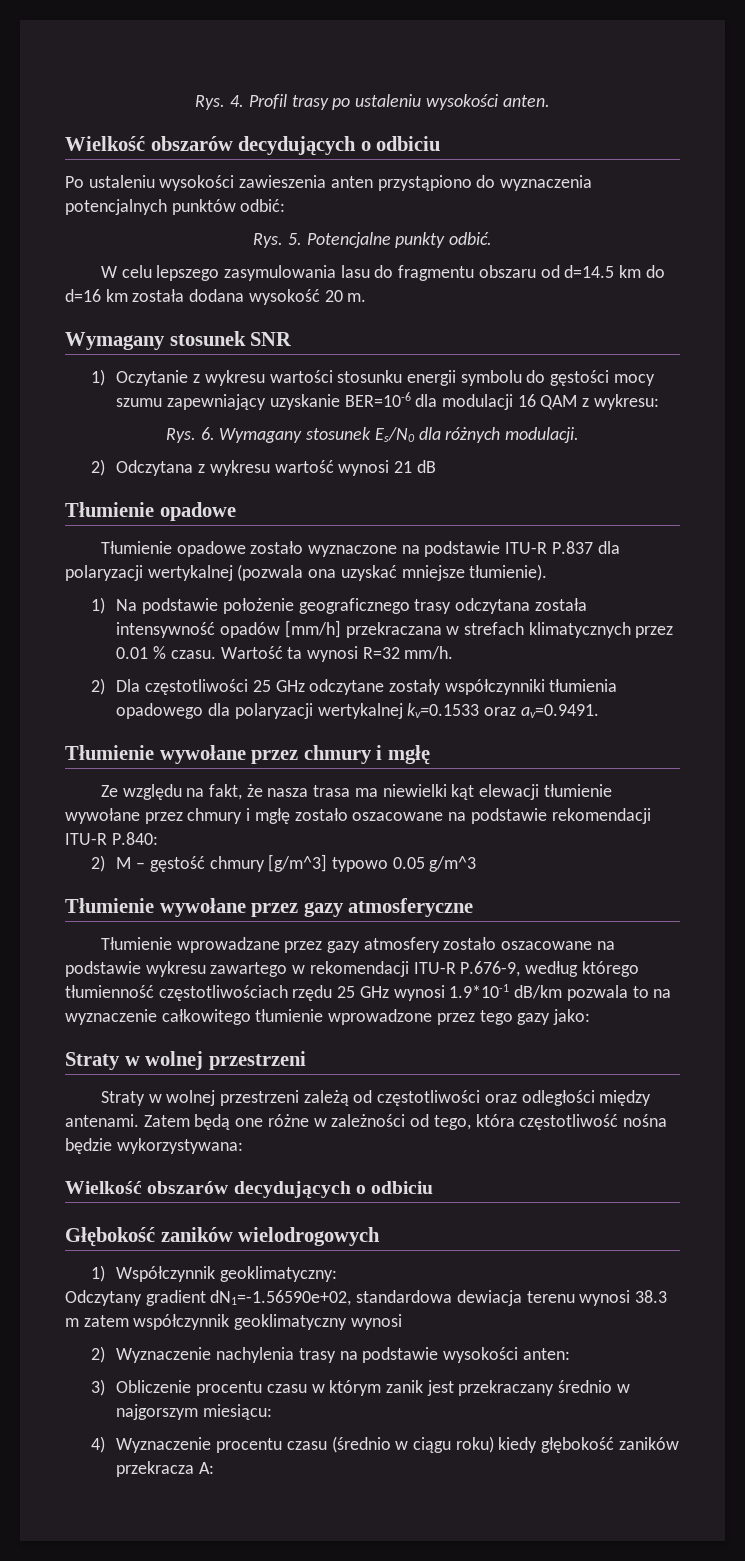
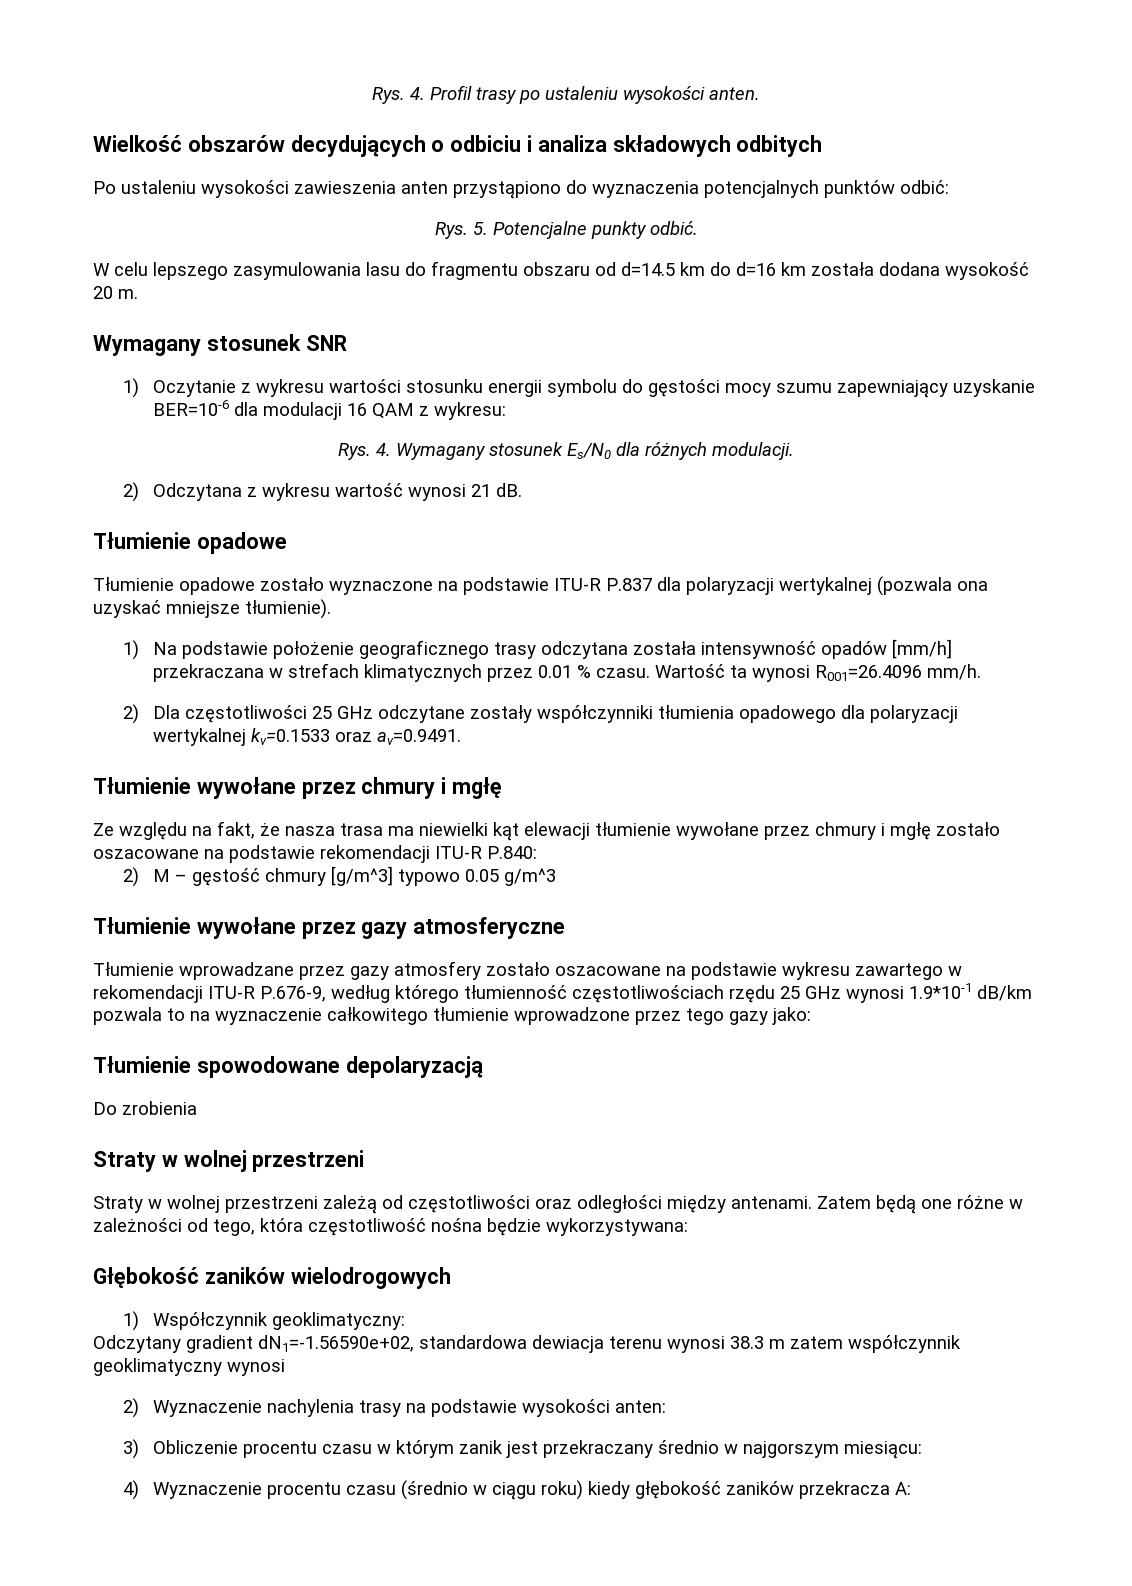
  Rys. 4. Profil trasy po ustaleniu wysokości anten.
- Wielkość obszarów decydujących o odbiciu
+ Wielkość obszarów decydujących o odbiciu i analiza składowych odbitych
- Rys. 6. Wymagany stosunek Es/N0 dla różnych modulacji.
+ Rys. 4. Wymagany stosunek Es/N0 dla różnych modulacji.
- 2) Odczytana z wykresu wartość wynosi 21 dB
+ 2) Odczytana z wykresu wartość wynosi 21 dB.
- Wartość ta wynosi R=32 mm/h.
+ Wartość ta wynosi R001=26.4096 mm/h.
+ Tłumienie spowodowane depolaryzacją
+ Do zrobienia
  Zatem będą one różne w zależności od tego, która częstotliwość nośna będzie wykorzystywana:
- Wielkość obszarów decydujących o odbiciu

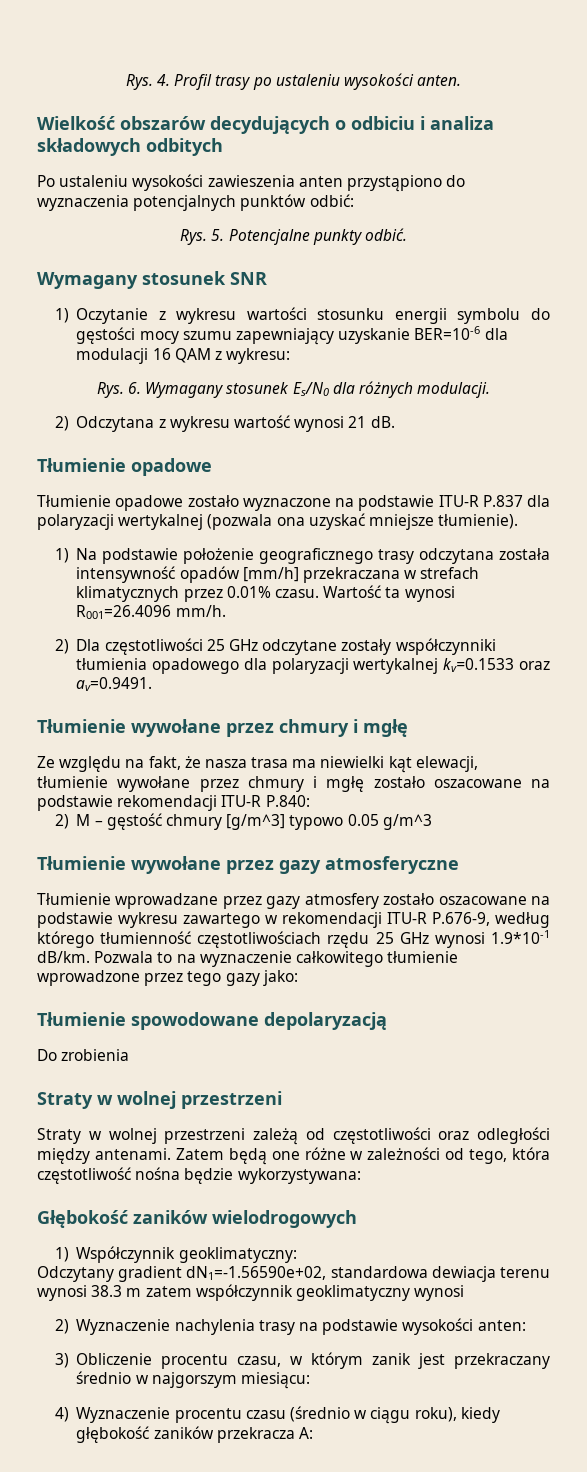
- W celu lepszego zasymulowania lasu do fragmentu obszaru od d=14.5 km do d=16 km została dodana wysokość 20 m.
- Rys. 4. Wymagany stosunek Es/N0 dla różnych modulacji.
+ Rys. 6. Wymagany stosunek Es/N0 dla różnych modulacji.
- 1) Na podstawie położenie geograficznego trasy odczytana została intensywność opadów [mm/h] przekraczana w strefach klimatycznych przez 0.01 % czasu.
+ 1) Na podstawie położenie geograficznego trasy odczytana została intensywność opadów [mm/h] przekraczana w strefach klimatycznych przez 0.01% czasu.
- Ze względu na fakt, że nasza trasa ma niewielki kąt elewacji tłumienie wywołane przez chmury i mgłę zostało oszacowane na podstawie rekomendacji ITU-R P.840:
+ Ze względu na fakt, że nasza trasa ma niewielki kąt elewacji, tłumienie wywołane przez chmury i mgłę zostało oszacowane na podstawie rekomendacji ITU-R P.840:
- Tłumienie wprowadzane przez gazy atmosfery zostało oszacowane na podstawie wykresu zawartego w rekomendacji ITU-R P.676-9, według którego tłumienność częstotliwościach rzędu 25 GHz wynosi 1.9*10-1 dB/km pozwala to na wyznaczenie całkowitego tłumienie wprowadzone przez tego gazy jako:
+ Tłumienie wprowadzane przez gazy atmosfery zostało oszacowane na podstawie wykresu zawartego w rekomendacji ITU-R P.676-9, według którego tłumienność częstotliwościach rzędu 25 GHz wynosi 1.9*10-1 dB/km. Pozwala to na wyznaczenie całkowitego tłumienie wprowadzone przez tego gazy jako:
- 3) Obliczenie procentu czasu w którym zanik jest przekraczany średnio w najgorszym miesiącu:
+ 3) Obliczenie procentu czasu, w którym zanik jest przekraczany średnio w najgorszym miesiącu:
- 4) Wyznaczenie procentu czasu (średnio w ciągu roku) kiedy głębokość zaników przekracza A:
+ 4) Wyznaczenie procentu czasu (średnio w ciągu roku), kiedy głębokość zaników przekracza A:

